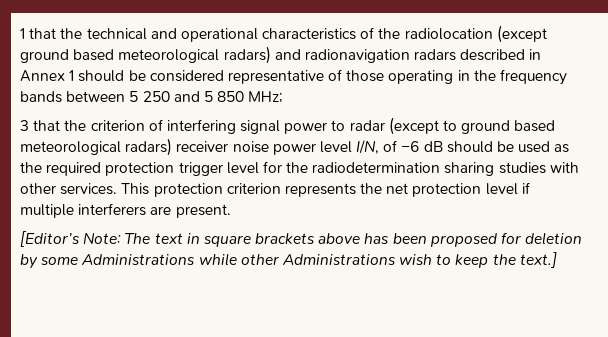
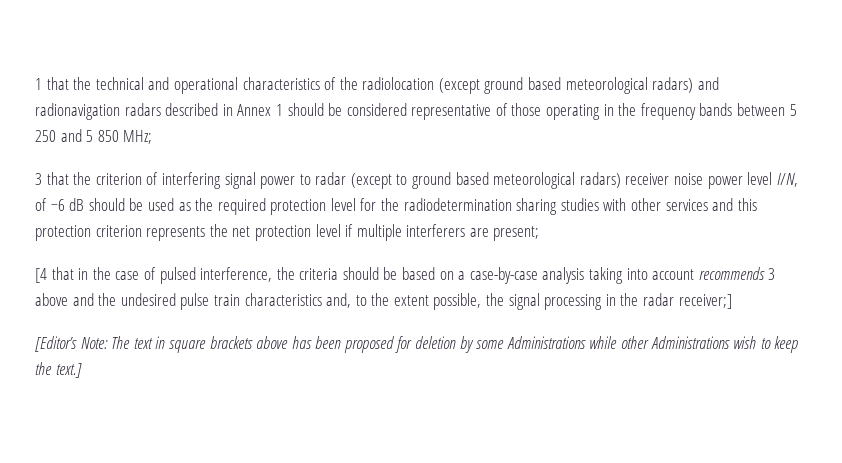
- 3 that the criterion of interfering signal power to radar (except to ground based meteorological radars) receiver noise power level I/N, of −6 dB should be used as the required protection trigger level for the radiodetermination sharing studies with other services. This protection criterion represents the net protection level if multiple interferers are present.
+ 3 that the criterion of interfering signal power to radar (except to ground based meteorological radars) receiver noise power level I/N, of −6 dB should be used as the required protection level for the radiodetermination sharing studies with other services and this protection criterion represents the net protection level if multiple interferers are present;
+ [4 that in the case of pulsed interference, the criteria should be based on a case-by-case analysis taking into account recommends 3 above and the undesired pulse train characteristics and, to the extent possible, the signal processing in the radar receiver;]

